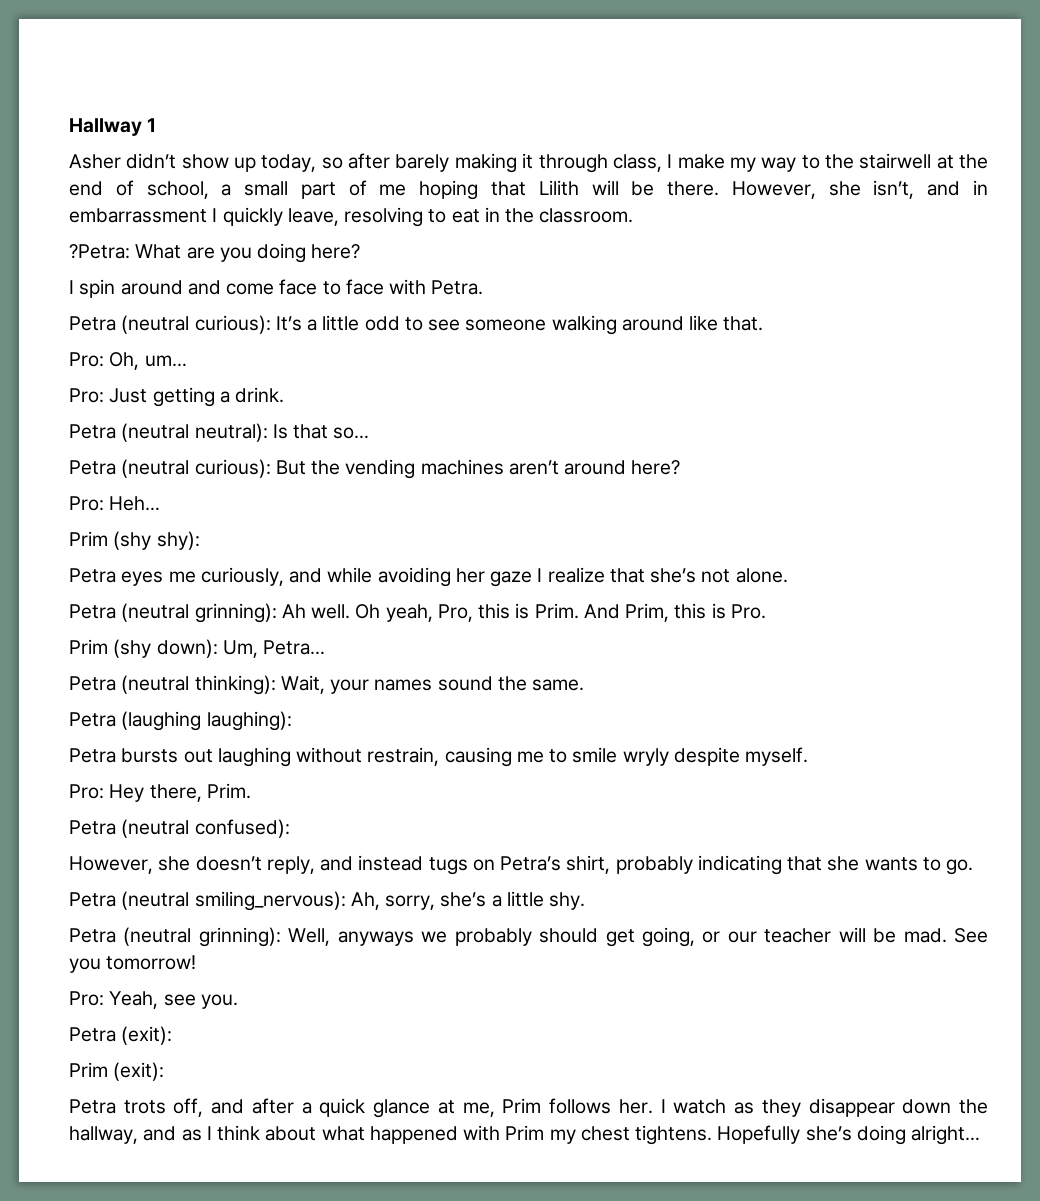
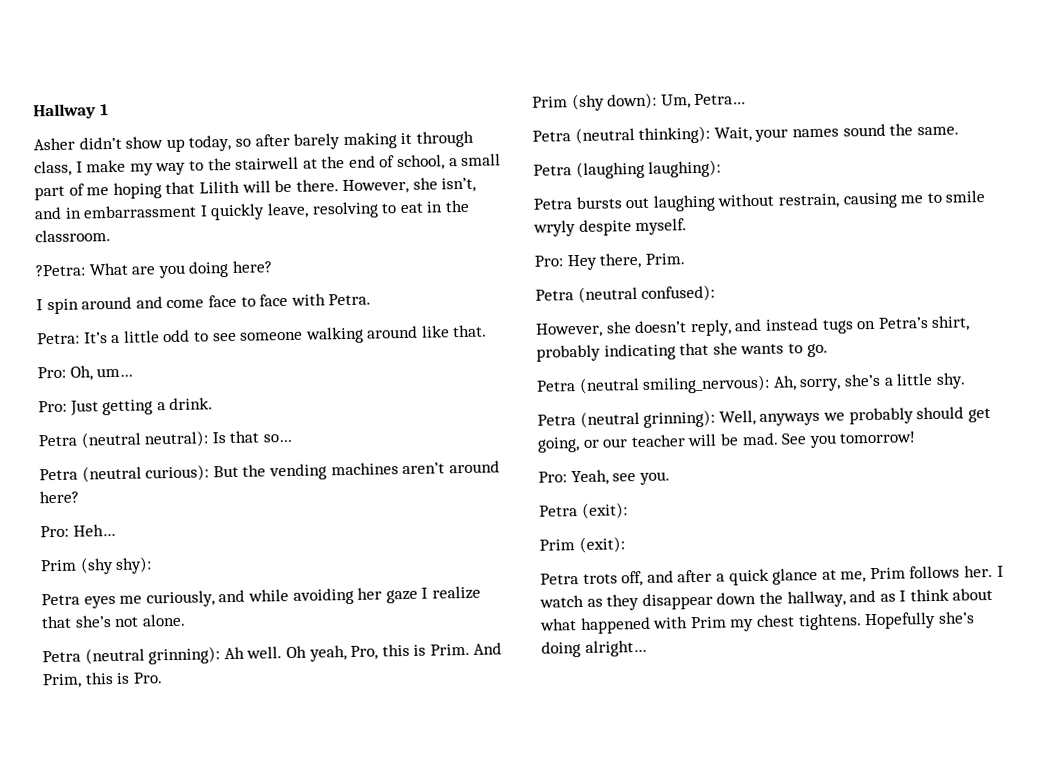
- Petra (neutral curious): It’s a little odd to see someone walking around like that.
+ Petra: It’s a little odd to see someone walking around like that.

